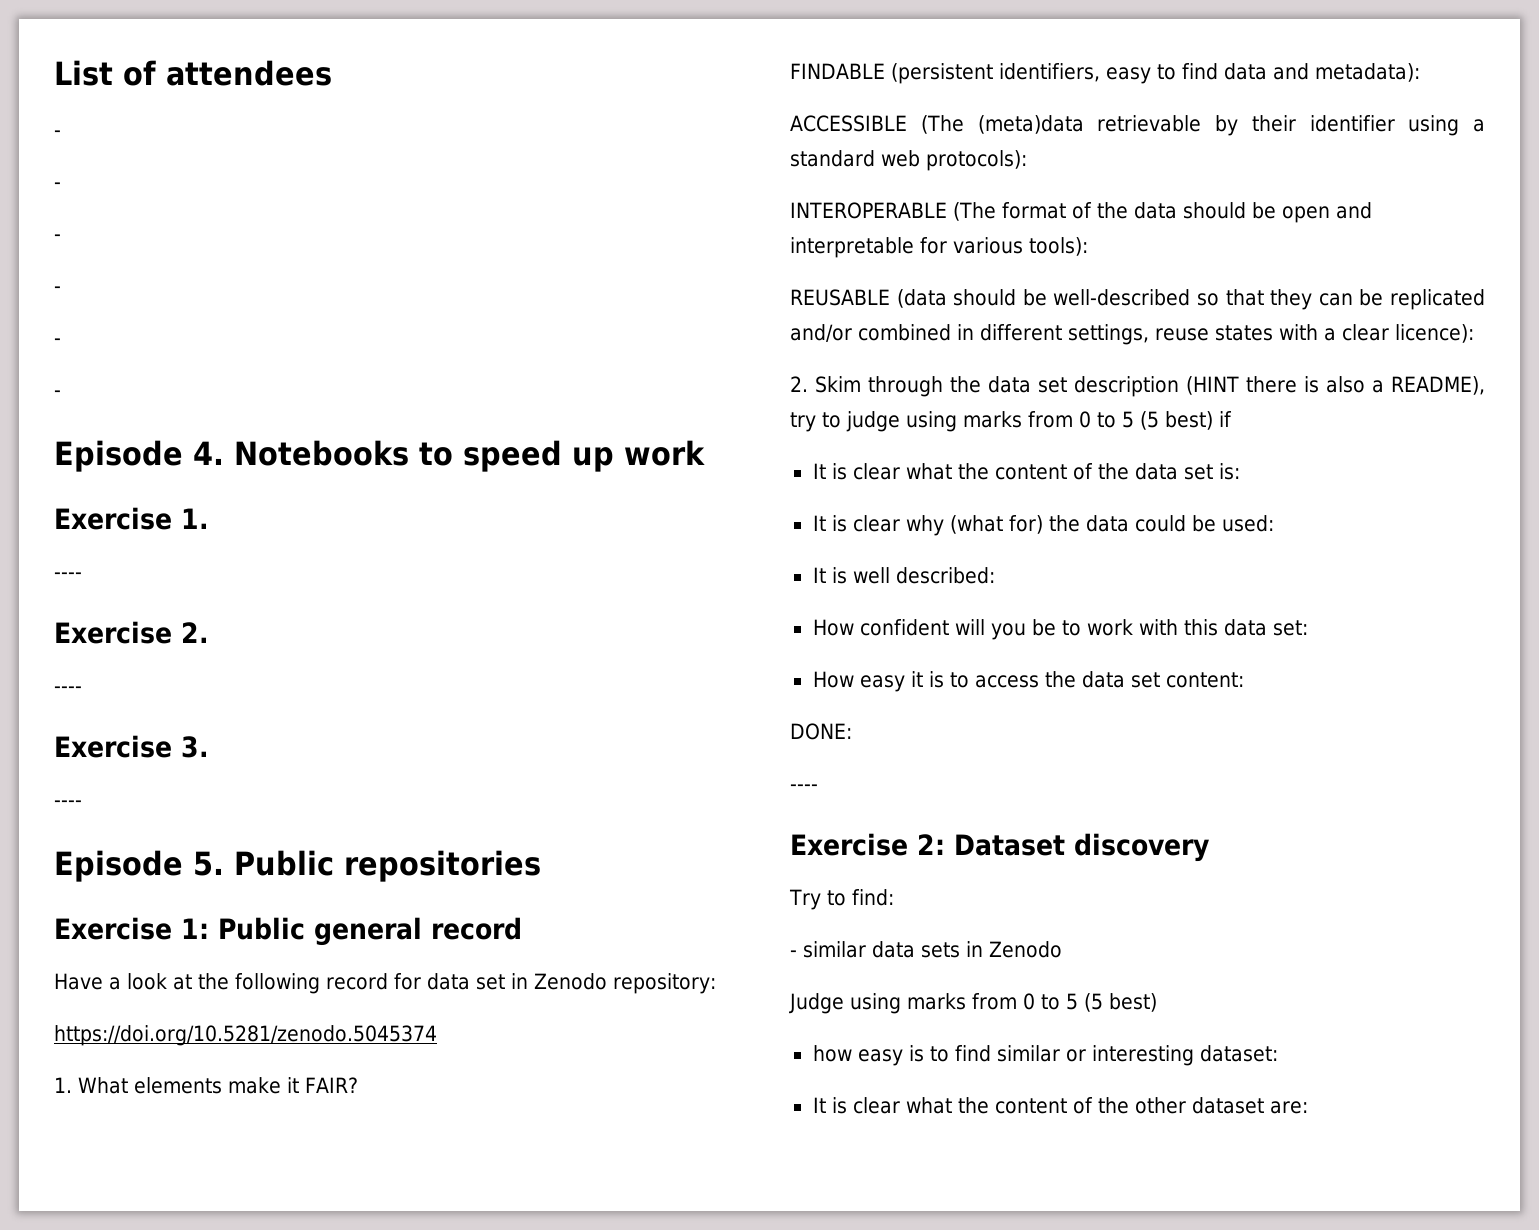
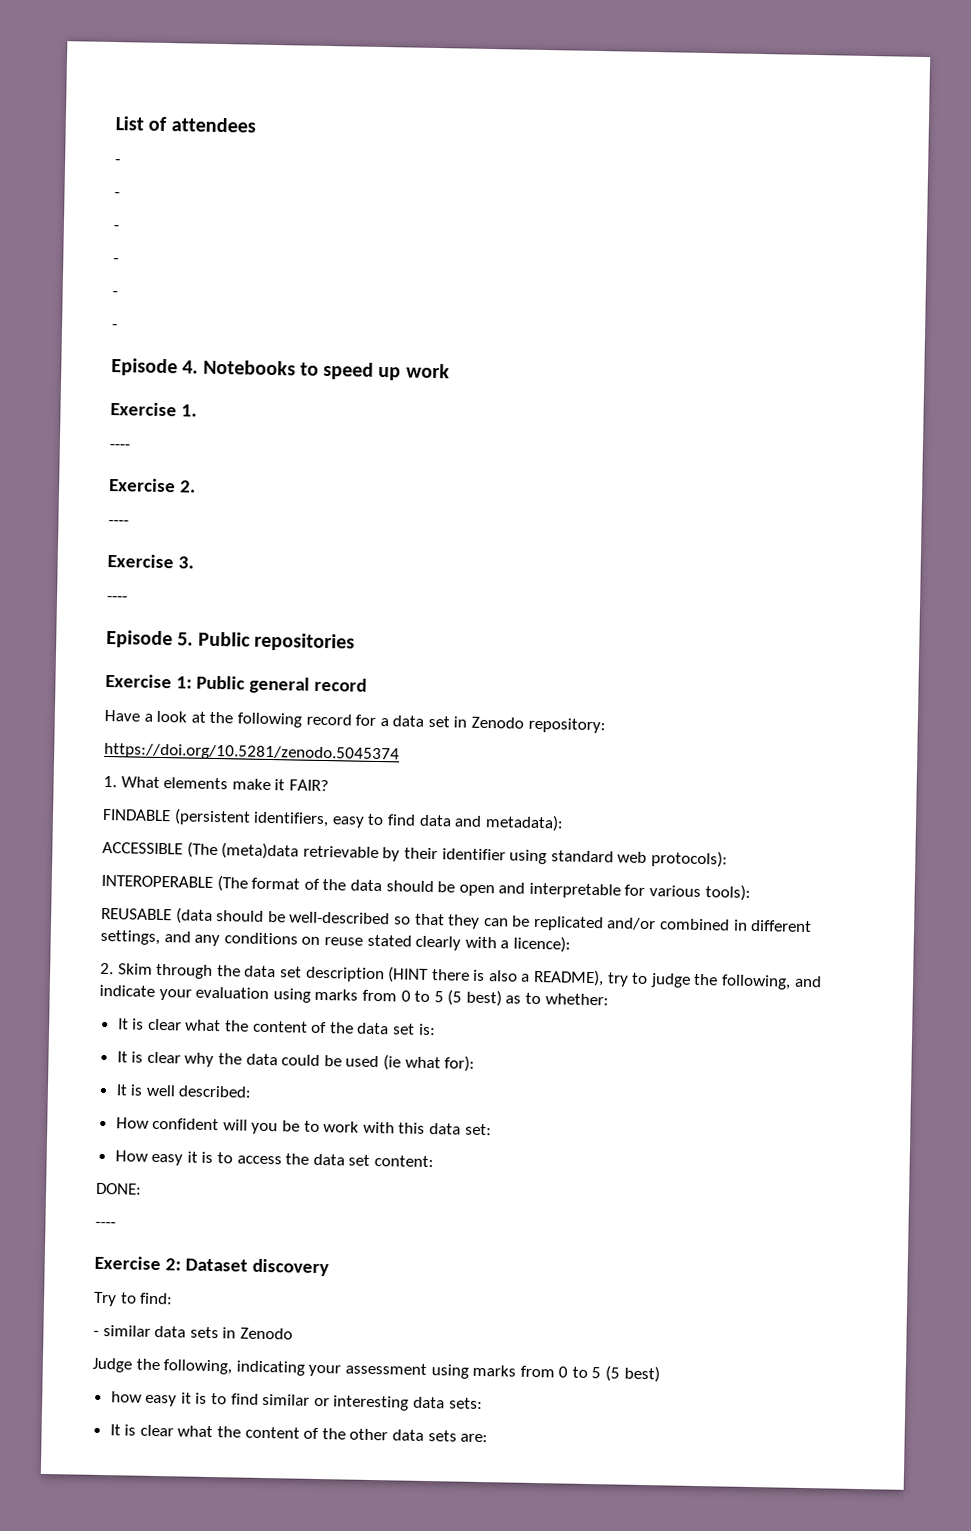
- Have a look at the following record for data set in Zenodo repository:
+ Have a look at the following record for a data set in Zenodo repository:
- ACCESSIBLE (The (meta)data retrievable by their identifier using a standard web protocols):
+ ACCESSIBLE (The (meta)data retrievable by their identifier using standard web protocols):
- REUSABLE (data should be well-described so that they can be replicated and/or combined in different settings, reuse states with a clear licence):
+ REUSABLE (data should be well-described so that they can be replicated and/or combined in different settings, and any conditions on reuse stated clearly with a licence):
- 2. Skim through the data set description (HINT there is also a README), try to judge using marks from 0 to 5 (5 best) if
+ 2. Skim through the data set description (HINT there is also a README), try to judge the following, and indicate your evaluation using marks from 0 to 5 (5 best) as to whether:
- It is clear why (what for) the data could be used:
+ It is clear why the data could be used (ie what for):
- Judge using marks from 0 to 5 (5 best)
+ Judge the following, indicating your assessment using marks from 0 to 5 (5 best)
- how easy is to find similar or interesting dataset:
+ how easy it is to find similar or interesting data sets:
- It is clear what the content of the other dataset are:
+ It is clear what the content of the other data sets are:

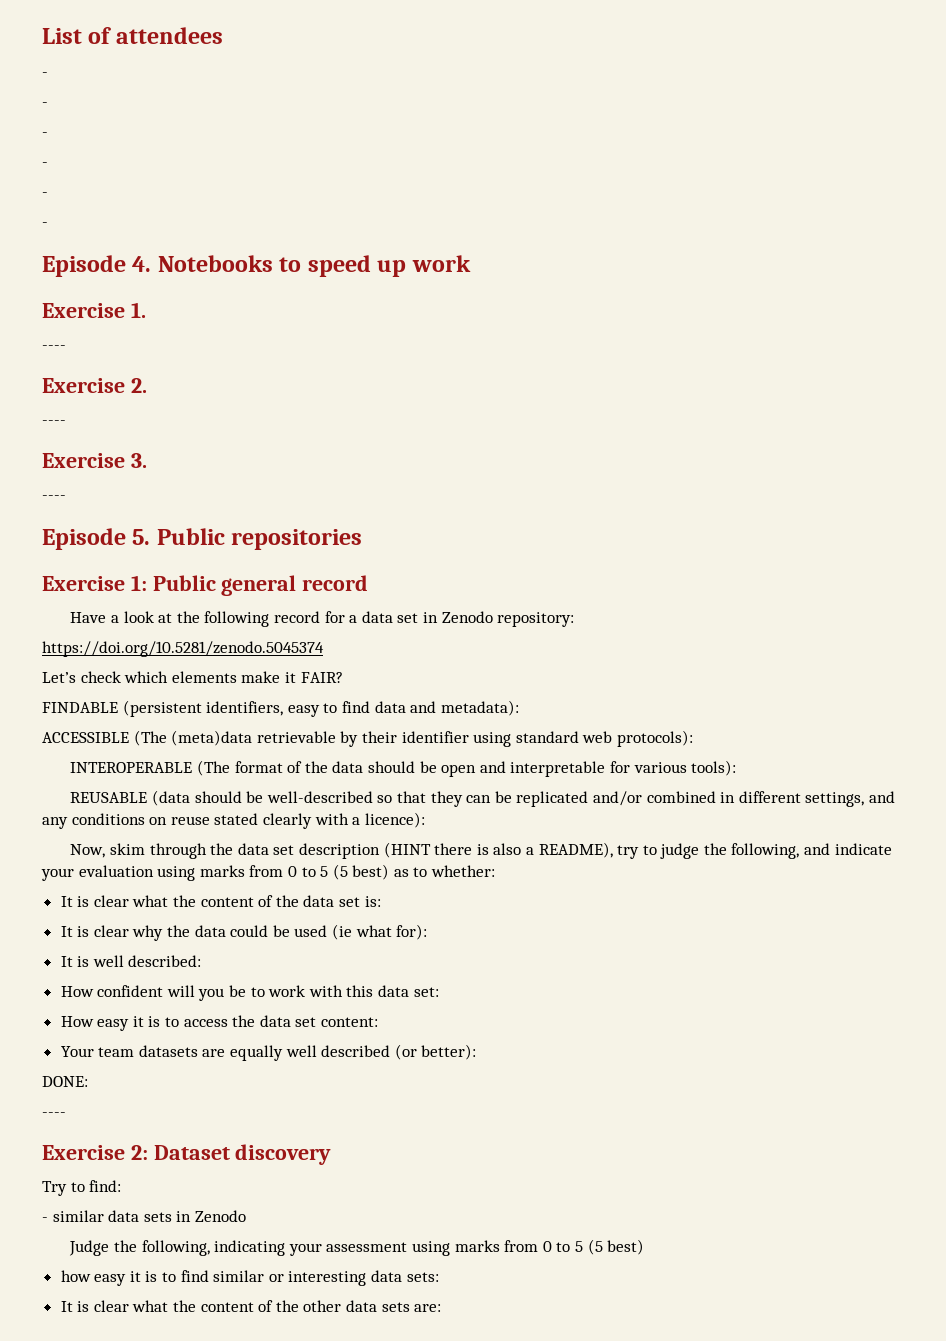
- 1. What elements make it FAIR?
+ Let’s check which elements make it FAIR?
- 2. Skim through the data set description (HINT there is also a README), try to judge the following, and indicate your evaluation using marks from 0 to 5 (5 best) as to whether:
+ Now, skim through the data set description (HINT there is also a README), try to judge the following, and indicate your evaluation using marks from 0 to 5 (5 best) as to whether:
+ Your team datasets are equally well described (or better):

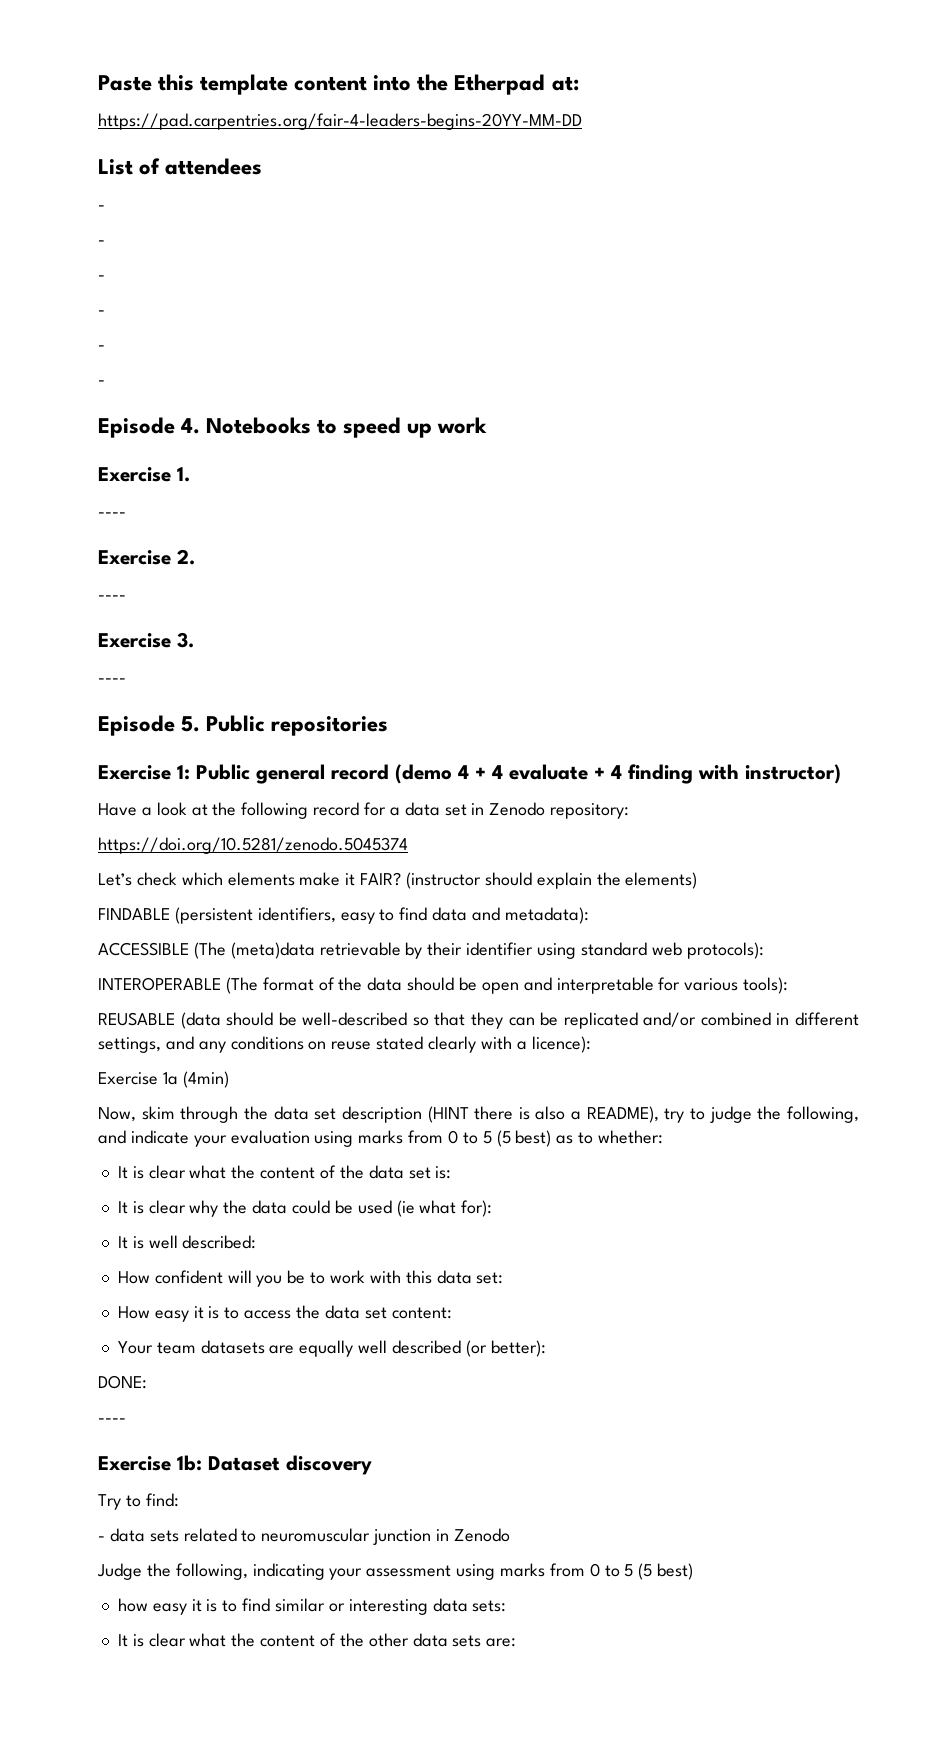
+ Paste this template content into the Etherpad at:
+ https://pad.carpentries.org/fair-4-leaders-begins-20YY-MM-DD
- Exercise 1: Public general record
+ Exercise 1: Public general record (demo 4 + 4 evaluate + 4 finding with instructor)
+ (instructor should explain the elements)
+ Exercise 1a (4min)
- Exercise 2: Dataset discovery
+ Exercise 1b: Dataset discovery
- - similar data sets in Zenodo
+ - data sets related to neuromuscular junction in Zenodo

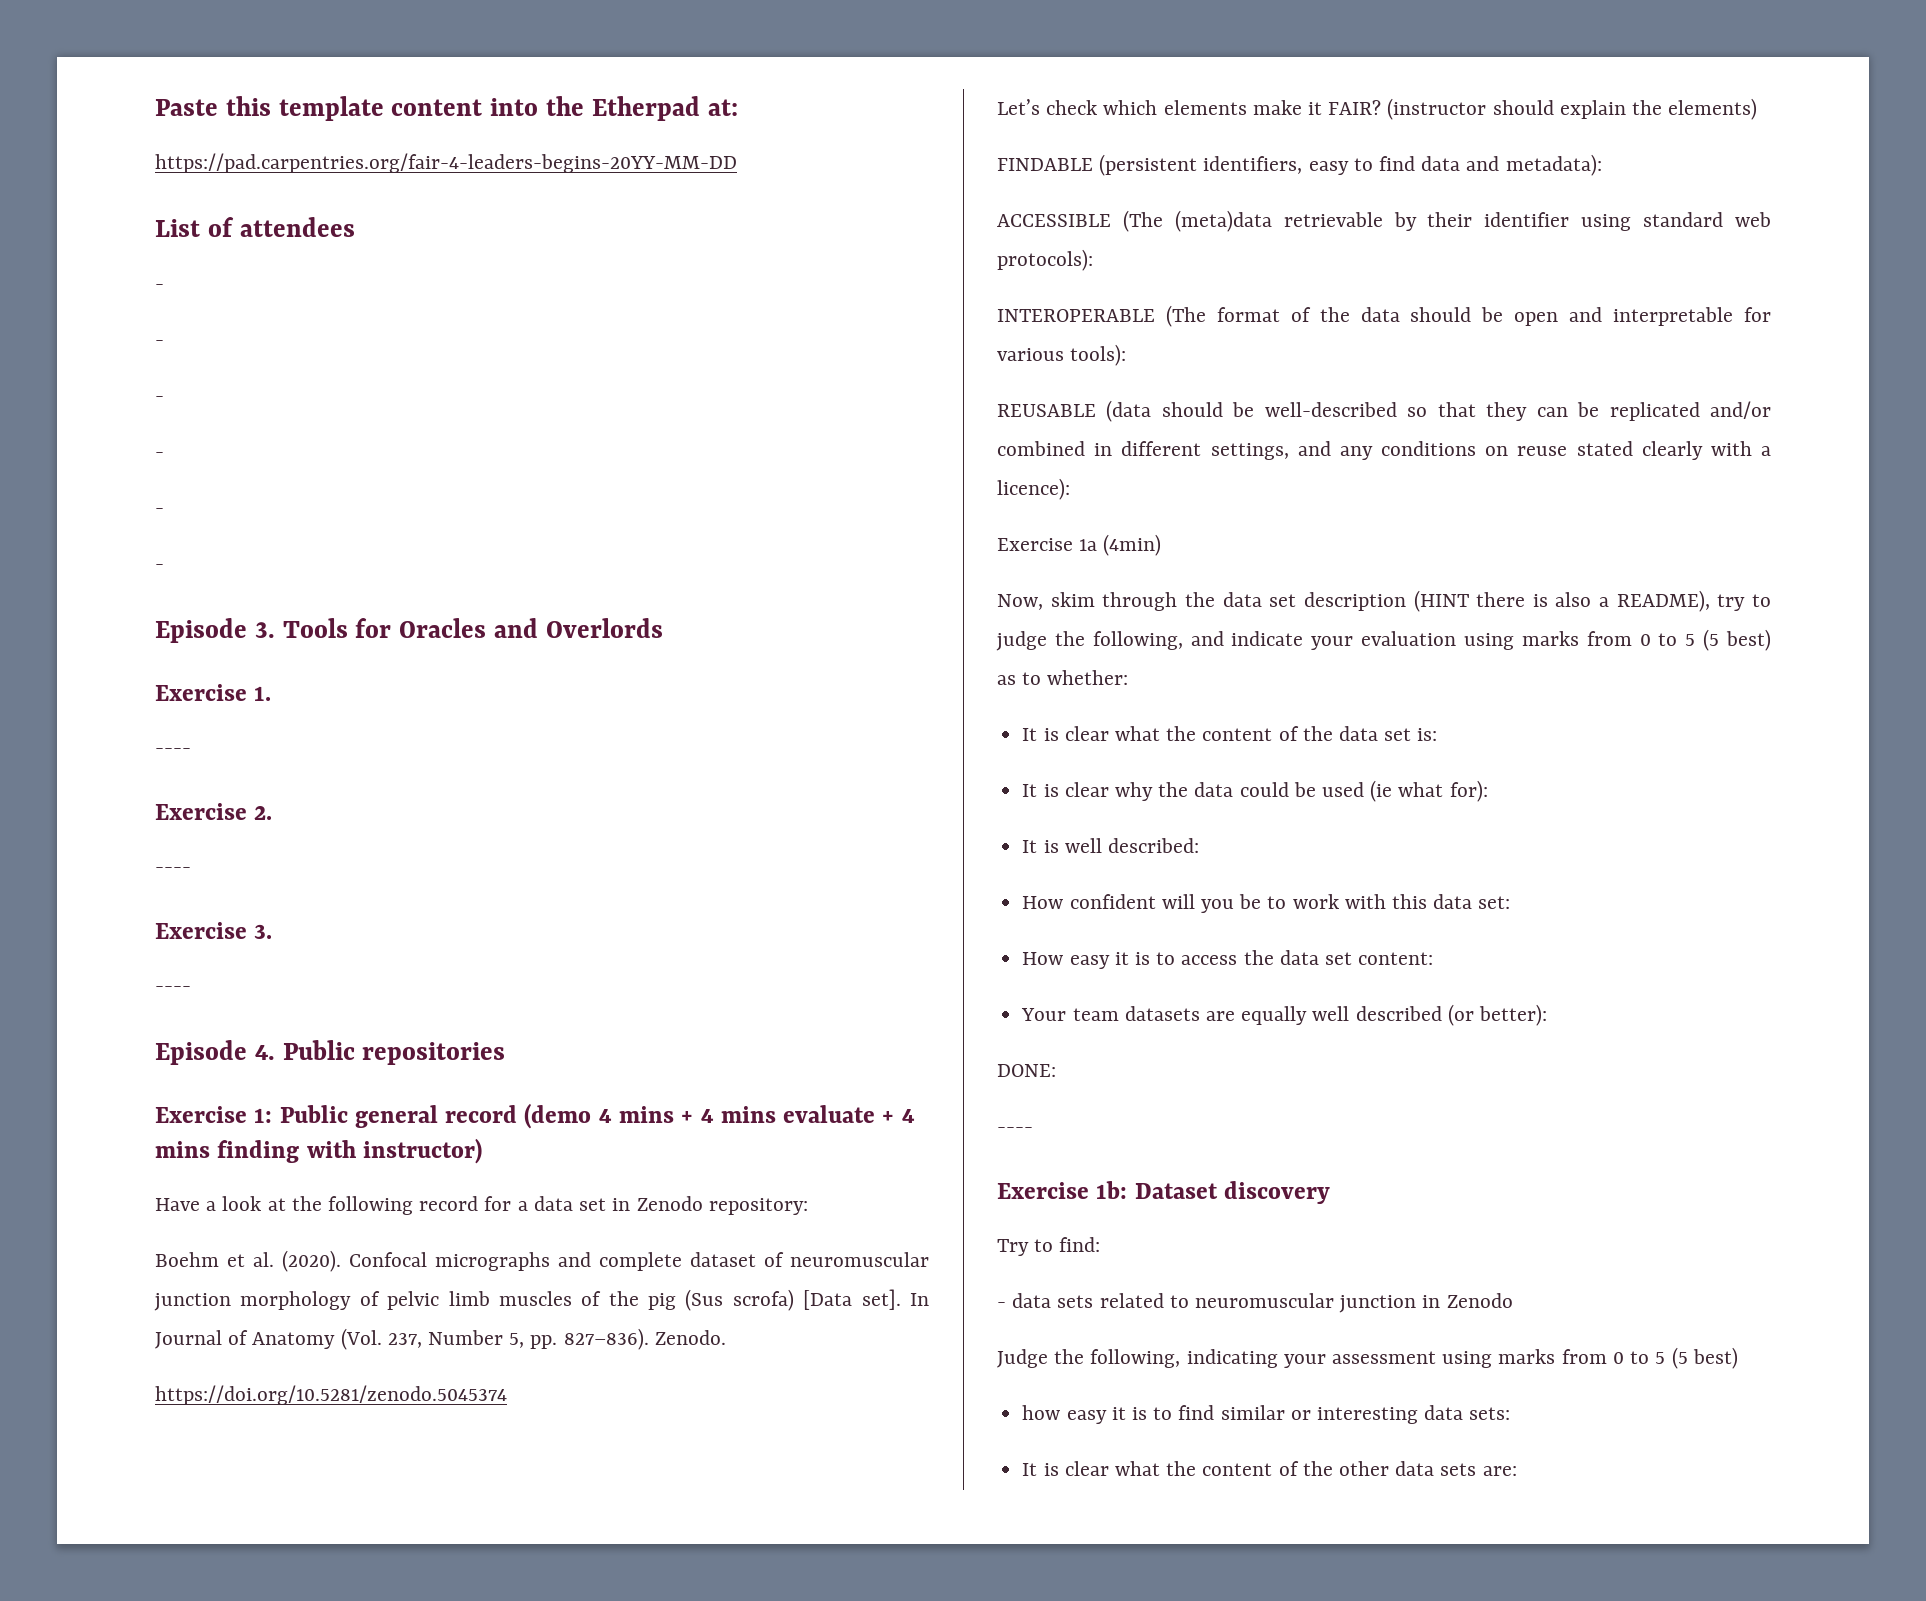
- Episode 4. Notebooks to speed up work
+ Episode 3. Tools for Oracles and Overlords
- Episode 5. Public repositories
+ Episode 4. Public repositories
- Exercise 1: Public general record (demo 4 + 4 evaluate + 4 finding with instructor)
+ Exercise 1: Public general record (demo 4 mins + 4 mins evaluate + 4 mins finding with instructor)
+ Boehm et al. (2020). Confocal micrographs and complete dataset of neuromuscular junction morphology of pelvic limb muscles of the pig (Sus scrofa) [Data set]. In Journal of Anatomy (Vol. 237, Number 5, pp. 827–836). Zenodo.

